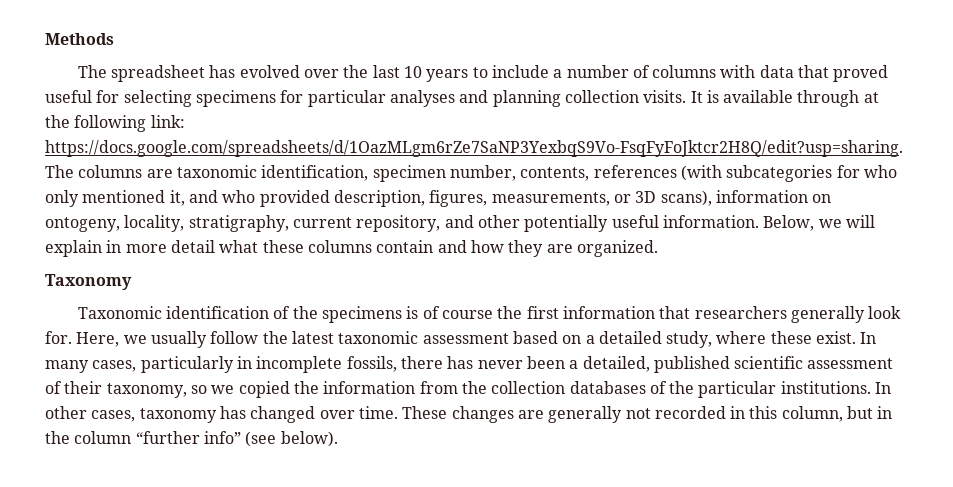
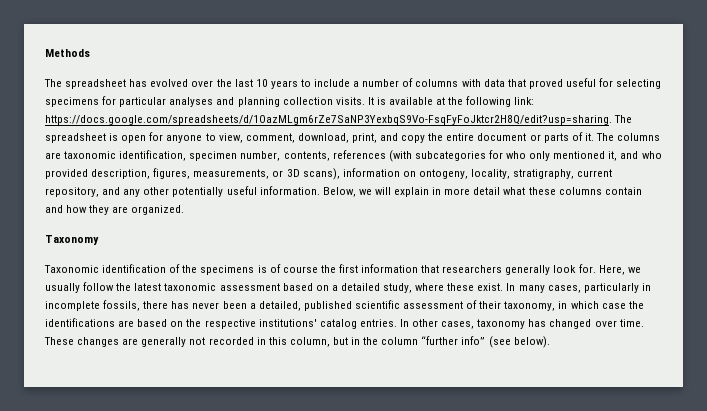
- It is available through at the following link: https://docs.google.com/spreadsheets/d/1OazMLgm6rZe7SaNP3YexbqS9Vo-FsqFyFoJktcr2H8Q/edit?usp=sharing. The columns are taxonomic identification, specimen number, contents, references (with subcategories for who only mentioned it, and who provided description, figures, measurements, or 3D scans), information on ontogeny, locality, stratigraphy, current repository, and other potentially useful information.
+ It is available at the following link: https://docs.google.com/spreadsheets/d/1OazMLgm6rZe7SaNP3YexbqS9Vo-FsqFyFoJktcr2H8Q/edit?usp=sharing. The spreadsheet is open for anyone to view, comment, download, print, and copy the entire document or parts of it. The columns are taxonomic identification, specimen number, contents, references (with subcategories for who only mentioned it, and who provided description, figures, measurements, or 3D scans), information on ontogeny, locality, stratigraphy, current repository, and any other potentially useful information.
- In many cases, particularly in incomplete fossils, there has never been a detailed, published scientific assessment of their taxonomy, so we copied the information from the collection databases of the particular institutions.
+ In many cases, particularly in incomplete fossils, there has never been a detailed, published scientific assessment of their taxonomy, in which case the identifications are based on the respective institutions' catalog entries.

